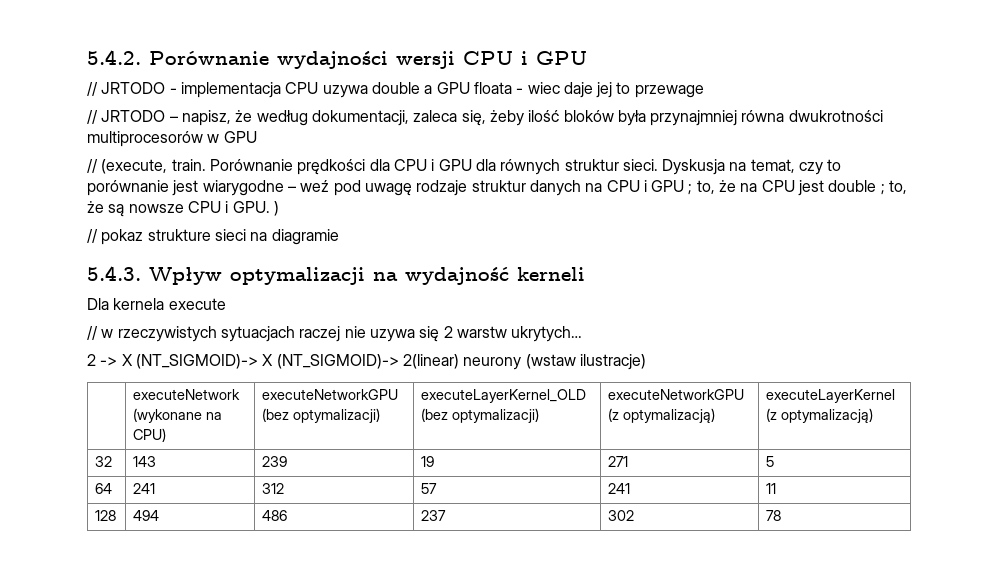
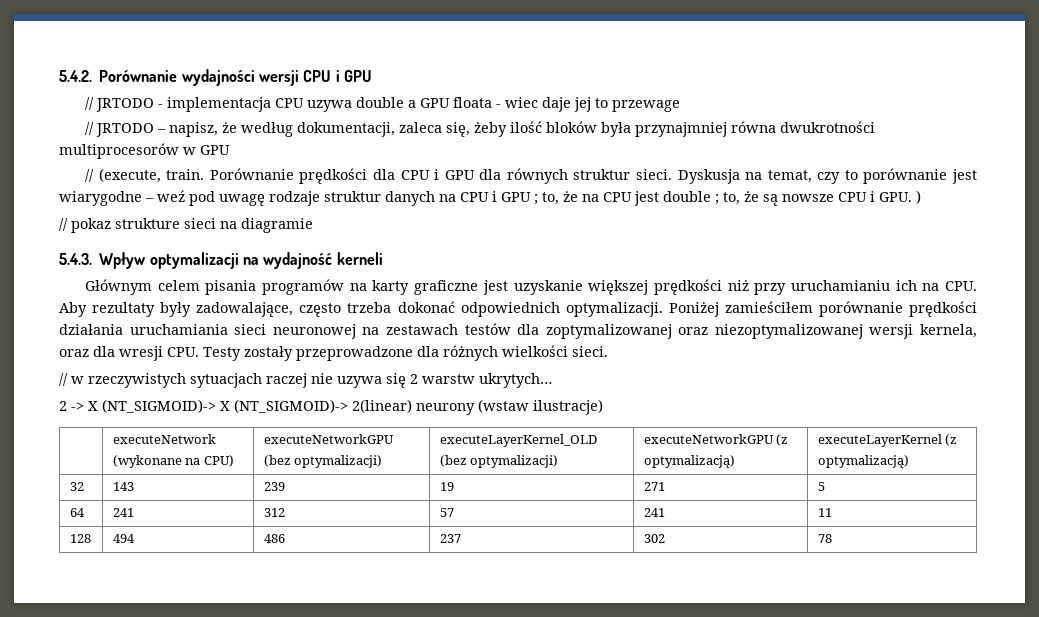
- Dla kernela execute
+ Głównym celem pisania programów na karty graficzne jest uzyskanie większej prędkości niż przy uruchamianiu ich na CPU. Aby rezultaty były zadowalające, często trzeba dokonać odpowiednich optymalizacji. Poniżej zamieściłem porównanie prędkości działania uruchamiania sieci neuronowej na zestawach testów dla zoptymalizowanej oraz niezoptymalizowanej wersji kernela, oraz dla wresji CPU. Testy zostały przeprowadzone dla różnych wielkości sieci.

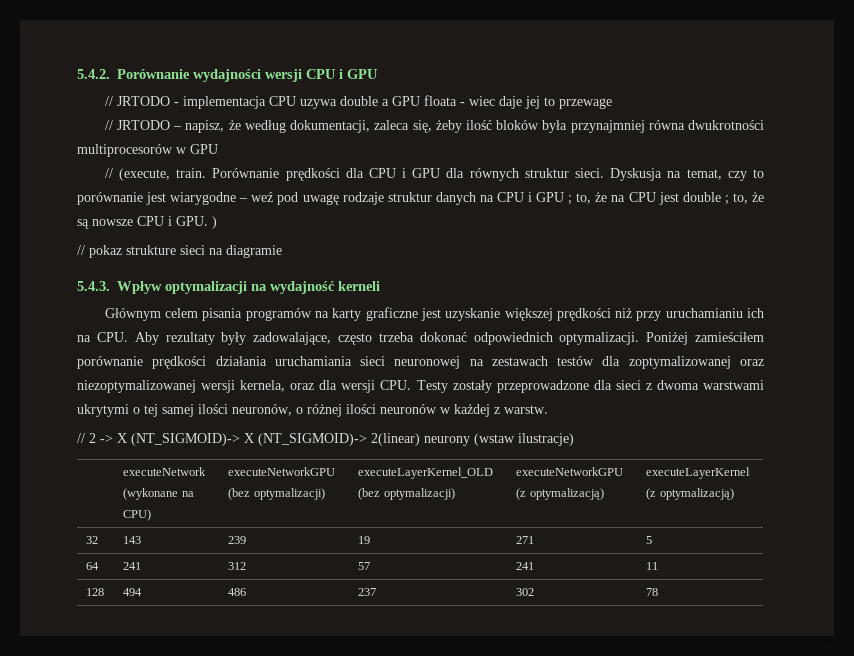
- Poniżej zamieściłem porównanie prędkości działania uruchamiania sieci neuronowej na zestawach testów dla zoptymalizowanej oraz niezoptymalizowanej wersji kernela, oraz dla wresji CPU. Testy zostały przeprowadzone dla różnych wielkości sieci.
- // w rzeczywistych sytuacjach raczej nie uzywa się 2 warstw ukrytych…
- 2 -> X (NT_SIGMOID)-> X (NT_SIGMOID)-> 2(linear) neurony (wstaw ilustracje)
+ Poniżej zamieściłem porównanie prędkości działania uruchamiania sieci neuronowej na zestawach testów dla zoptymalizowanej oraz niezoptymalizowanej wersji kernela, oraz dla wersji CPU. Testy zostały przeprowadzone dla sieci z dwoma warstwami ukrytymi o tej samej ilości neuronów, o różnej ilości neuronów w każdej z warstw.
+ // 2 -> X (NT_SIGMOID)-> X (NT_SIGMOID)-> 2(linear) neurony (wstaw ilustracje)

